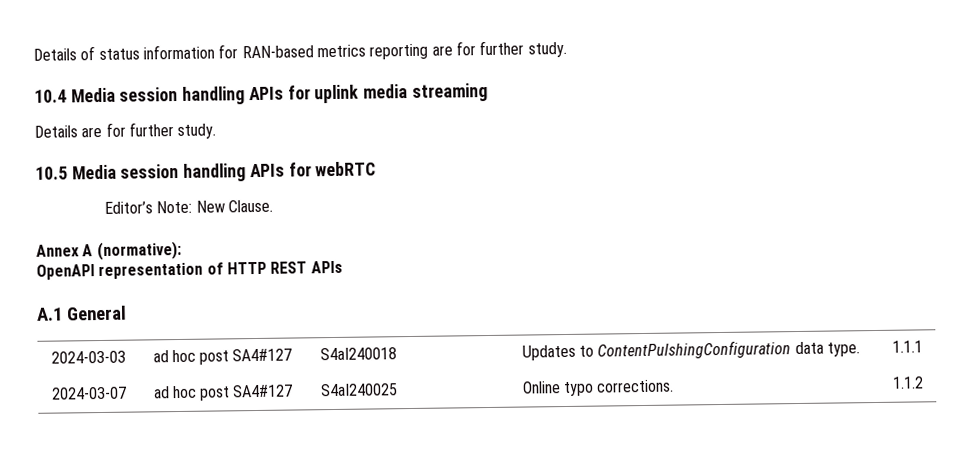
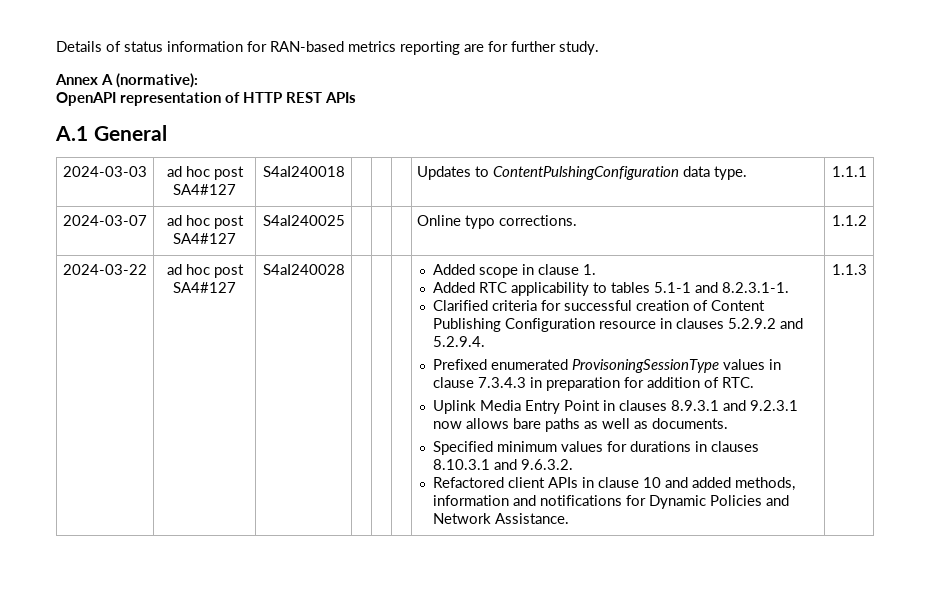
- 10.4 Media session handling APIs for uplink media streaming
- Details are for further study.
- 10.5 Media session handling APIs for webRTC
- Editor’s Note: New Clause.
+ 2024-03-22 | ad hoc post SA4#127 | S4aI240028 | | | | Added scope in clause 1.
+ Added RTC applicability to tables 5.1-1 and 8.2.3.1-1.
+ Clarified criteria for successful creation of Content Publishing Configuration resource in clauses 5.2.9.2 and 5.2.9.4.
+ Prefixed enumerated ProvisoningSessionType values in clause 7.3.4.3 in preparation for addition of RTC.
+ Uplink Media Entry Point in clauses 8.9.3.1 and 9.2.3.1 now allows bare paths as well as documents.
+ Specified minimum values for durations in clauses 8.10.3.1 and 9.6.3.2.
+ Refactored client APIs in clause 10 and added methods, information and notifications for Dynamic Policies and Network Assistance. | 1.1.3

